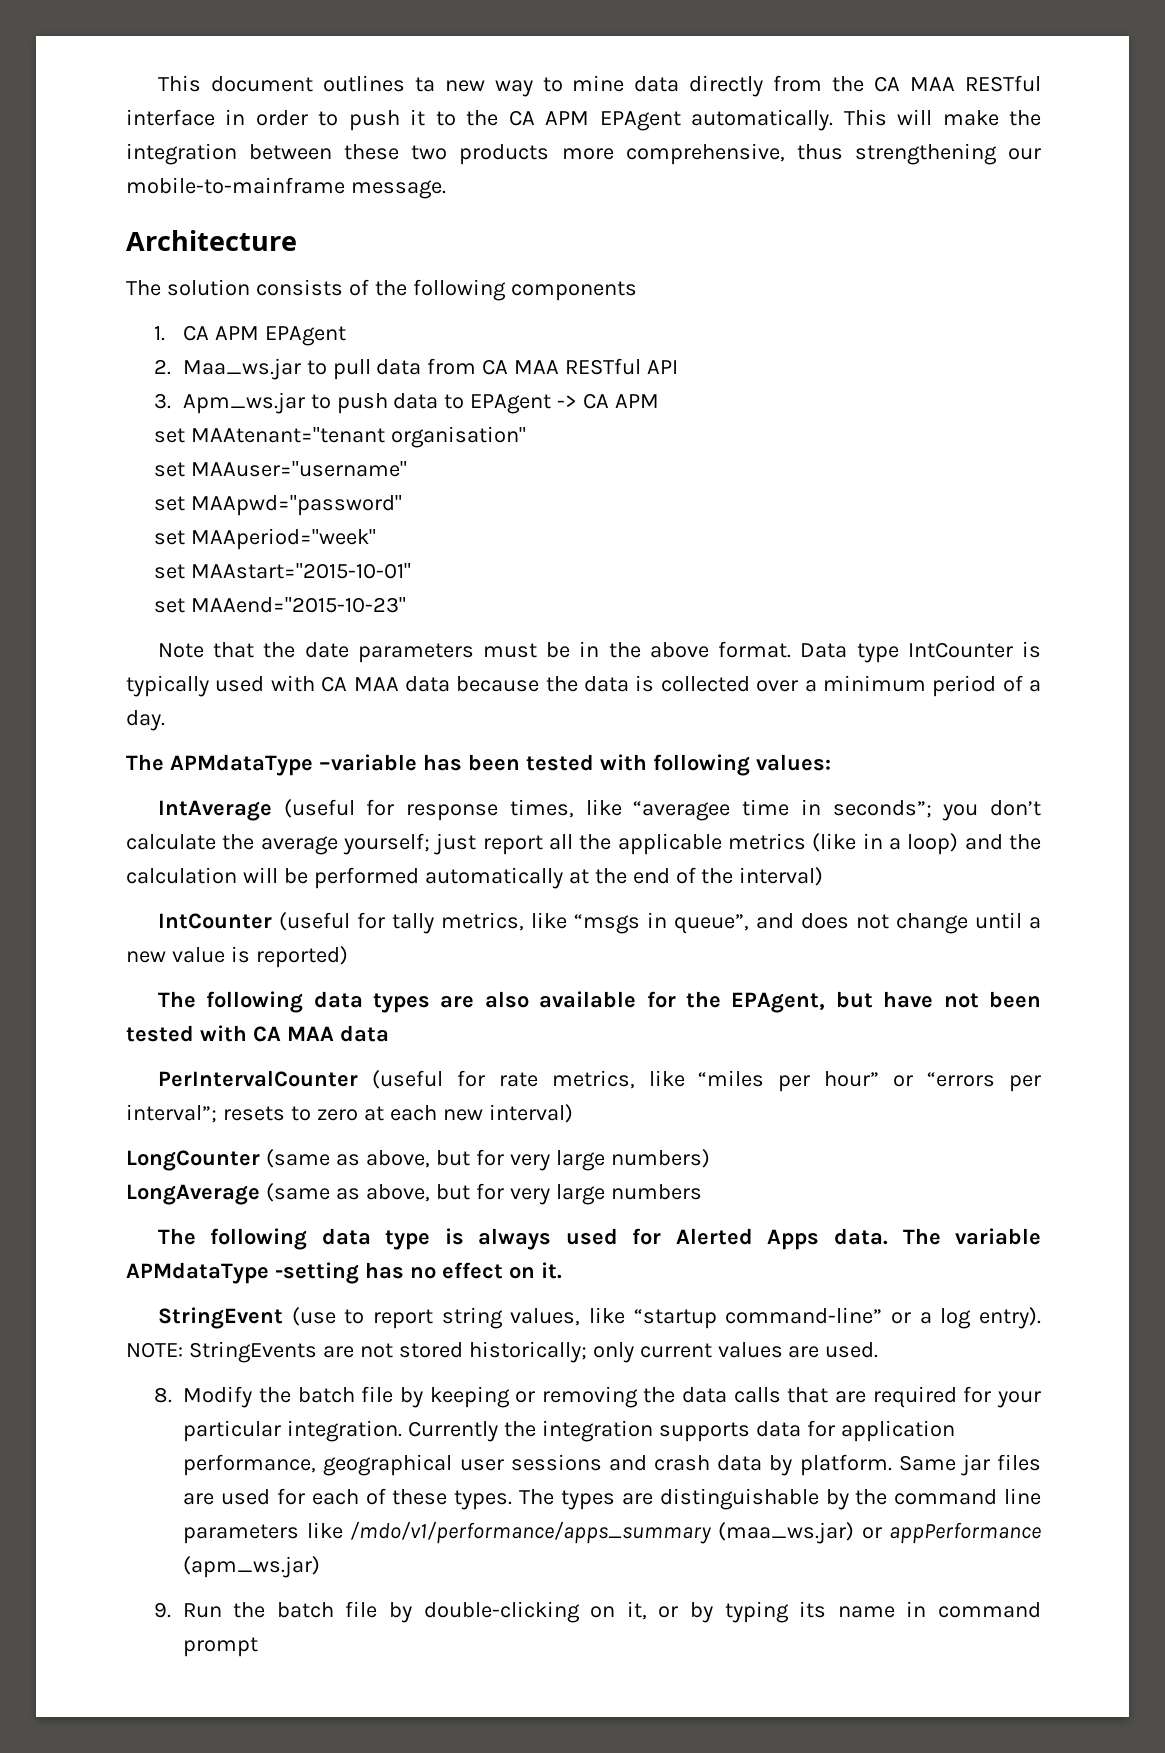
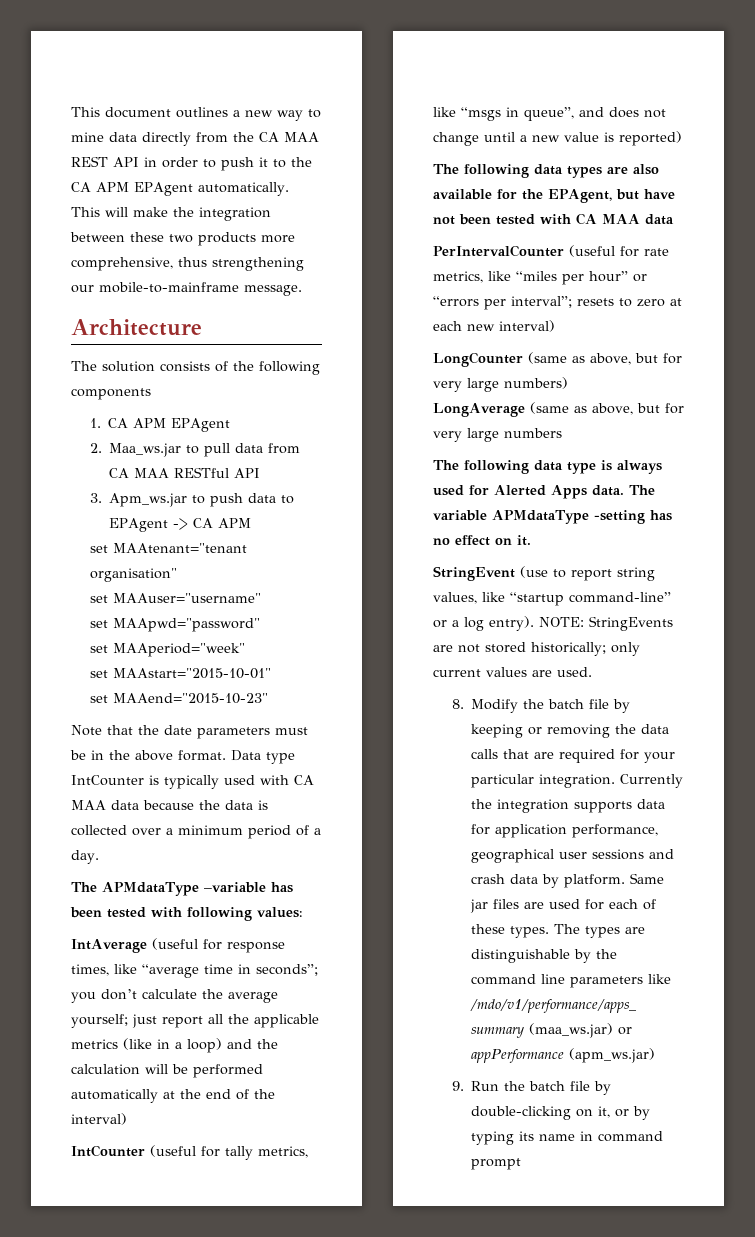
- This document outlines ta new way to mine data directly from the CA MAA RESTful interface in order to push it to the CA APM EPAgent automatically.
+ This document outlines a new way to mine data directly from the CA MAA REST API in order to push it to the CA APM EPAgent automatically.
- IntAverage (useful for response times, like “averagee time in seconds”; you don’t calculate the average yourself; just report all the applicable metrics (like in a loop) and the calculation will be performed automatically at the end of the interval)
+ IntAverage (useful for response times, like “average time in seconds”; you don’t calculate the average yourself; just report all the applicable metrics (like in a loop) and the calculation will be performed automatically at the end of the interval)

